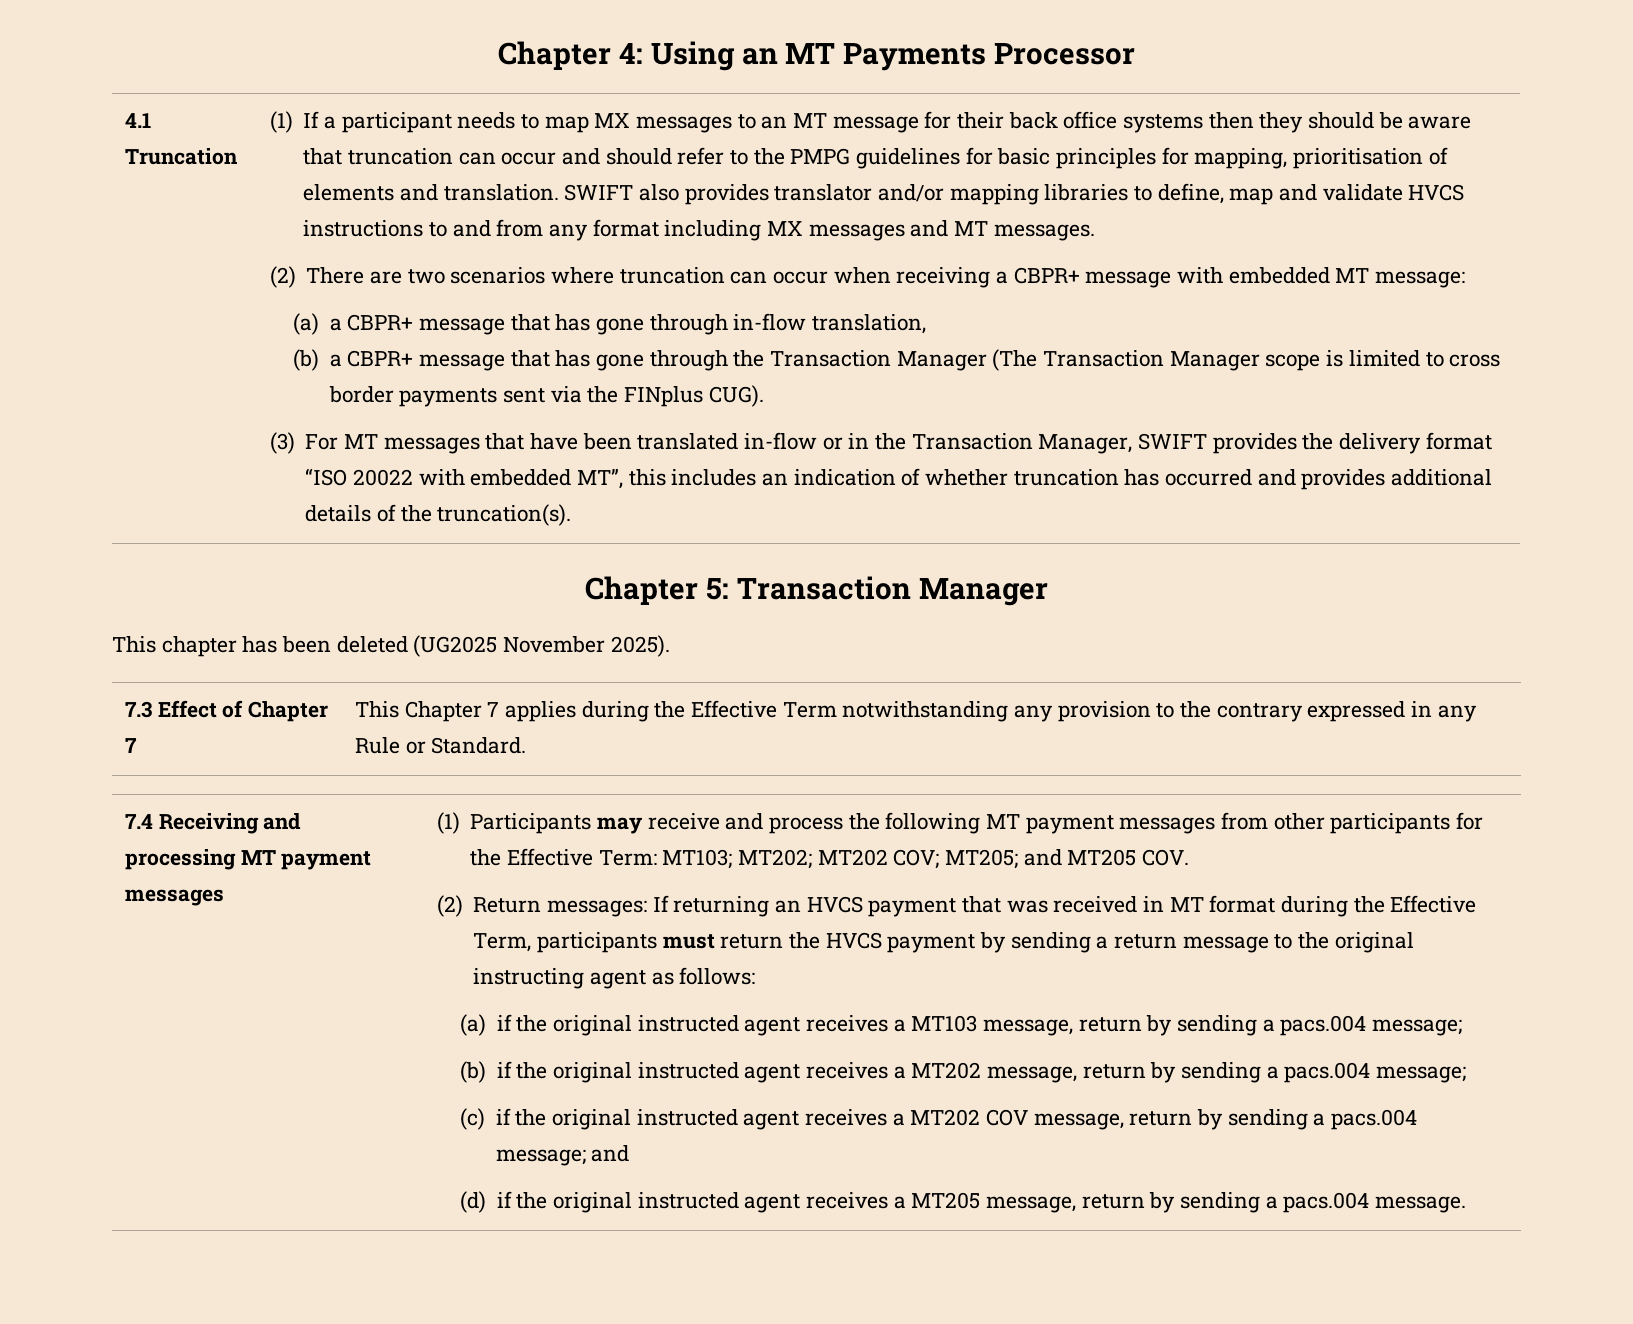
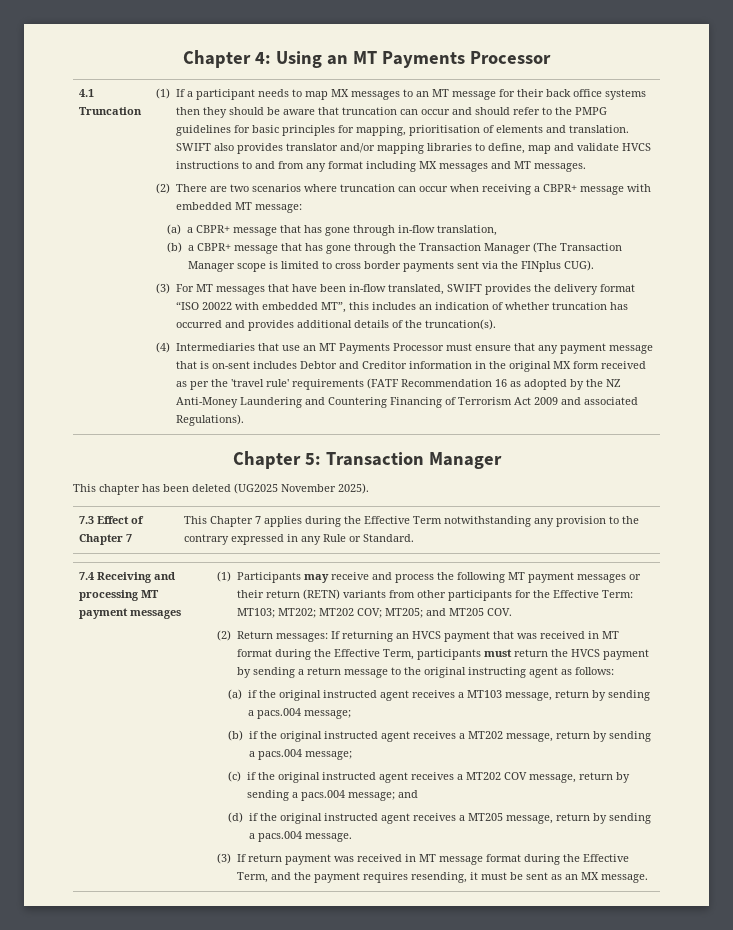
- (3) For MT messages that have been translated in-flow or in the Transaction Manager, SWIFT provides the delivery format “ISO 20022 with embedded MT”, this includes an indication of whether truncation has occurred and provides additional details of the truncation(s).
+ (3) For MT messages that have been in-flow translated, SWIFT provides the delivery format “ISO 20022 with embedded MT”, this includes an indication of whether truncation has occurred and provides additional details of the truncation(s).
+ (4) Intermediaries that use an MT Payments Processor must ensure that any payment message that is on-sent includes Debtor and Creditor information in the original MX form received as per the 'travel rule' requirements (FATF Recommendation 16 as adopted by the NZ Anti-Money Laundering and Countering Financing of Terrorism Act 2009 and associated Regulations).
- (1) Participants may receive and process the following MT payment messages from other participants for the Effective Term: MT103; MT202; MT202 COV; MT205; and MT205 COV.
+ (1) Participants may receive and process the following MT payment messages or their return (RETN) variants from other participants for the Effective Term: MT103; MT202; MT202 COV; MT205; and MT205 COV.
+ (3) If return payment was received in MT message format during the Effective Term, and the payment requires resending, it must be sent as an MX message.

